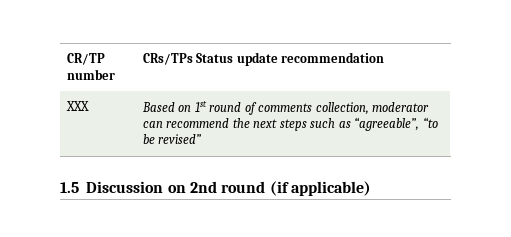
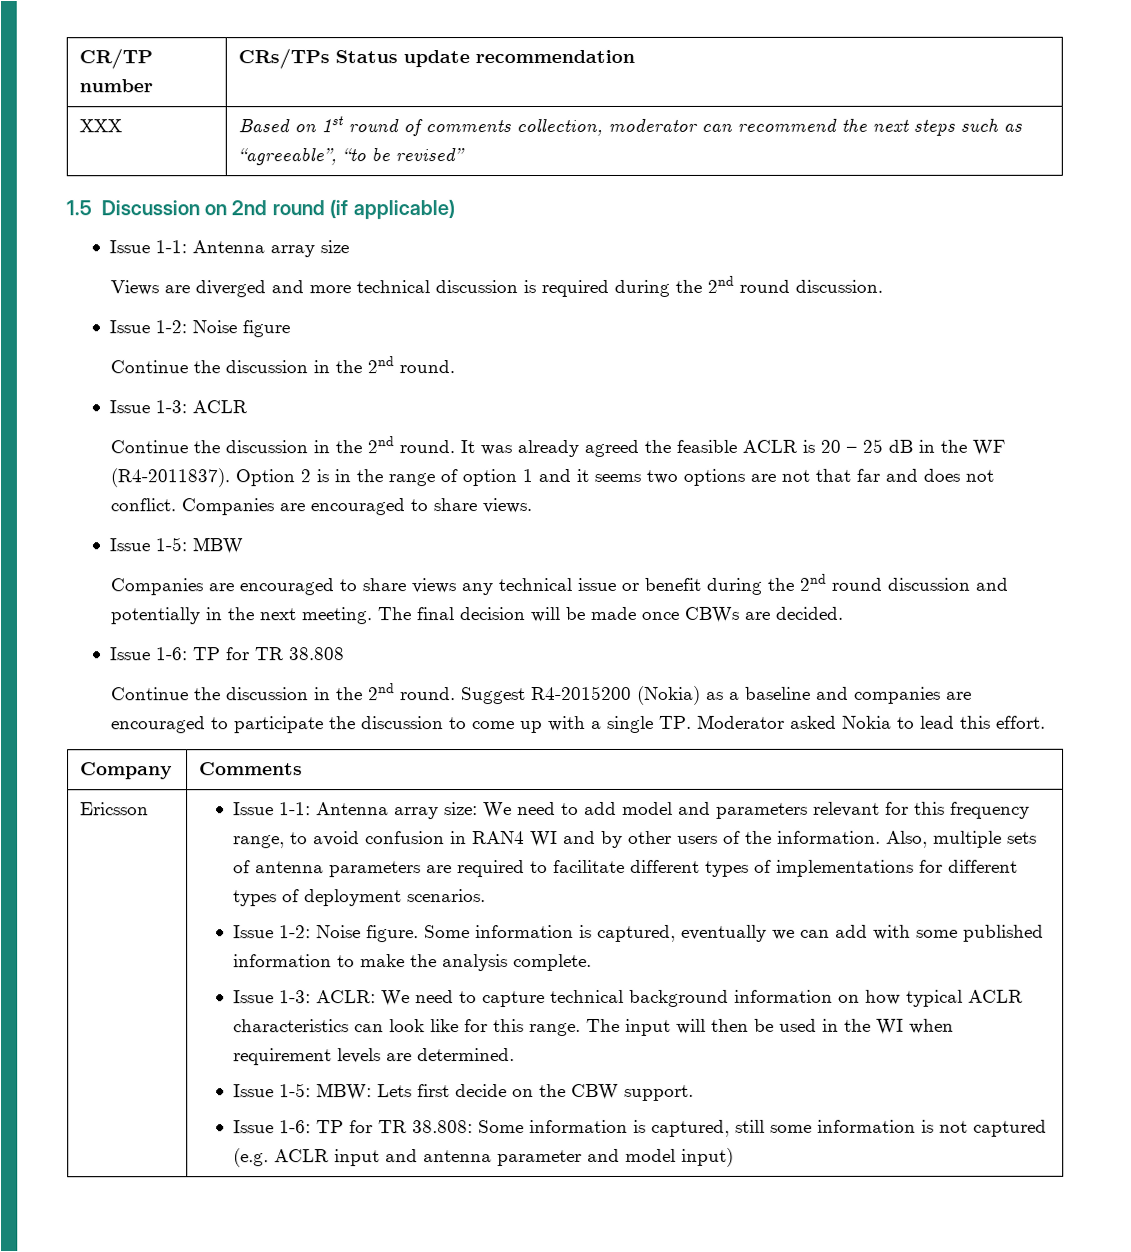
+ Issue 1-1: Antenna array size
+ Views are diverged and more technical discussion is required during the 2nd round discussion.
+ Issue 1-2: Noise figure
+ Continue the discussion in the 2nd round.
+ Issue 1-3: ACLR
+ Continue the discussion in the 2nd round. It was already agreed the feasible ACLR is 20 – 25 dB in the WF (R4-2011837). Option 2 is in the range of option 1 and it seems two options are not that far and does not conflict. Companies are encouraged to share views.
+ Issue 1-5: MBW
+ Companies are encouraged to share views any technical issue or benefit during the 2nd round discussion and potentially in the next meeting. The final decision will be made once CBWs are decided.
+ Issue 1-6: TP for TR 38.808
+ Continue the discussion in the 2nd round. Suggest R4-2015200 (Nokia) as a baseline and companies are encouraged to participate the discussion to come up with a single TP. Moderator asked Nokia to lead this effort.
+ Company | Comments
+ Ericsson | Issue 1-1: Antenna array size: We need to add model and parameters relevant for this frequency range, to avoid confusion in RAN4 WI and by other users of the information. Also, multiple sets of antenna parameters are required to facilitate different types of implementations for different types of deployment scenarios.
+ Issue 1-2: Noise figure. Some information is captured, eventually we can add with some published information to make the analysis complete.
+ Issue 1-3: ACLR: We need to capture technical background information on how typical ACLR characteristics can look like for this range. The input will then be used in the WI when requirement levels are determined.
+ Issue 1-5: MBW: Lets first decide on the CBW support.
+ Issue 1-6: TP for TR 38.808: Some information is captured, still some information is not captured (e.g. ACLR input and antenna parameter and model input)

